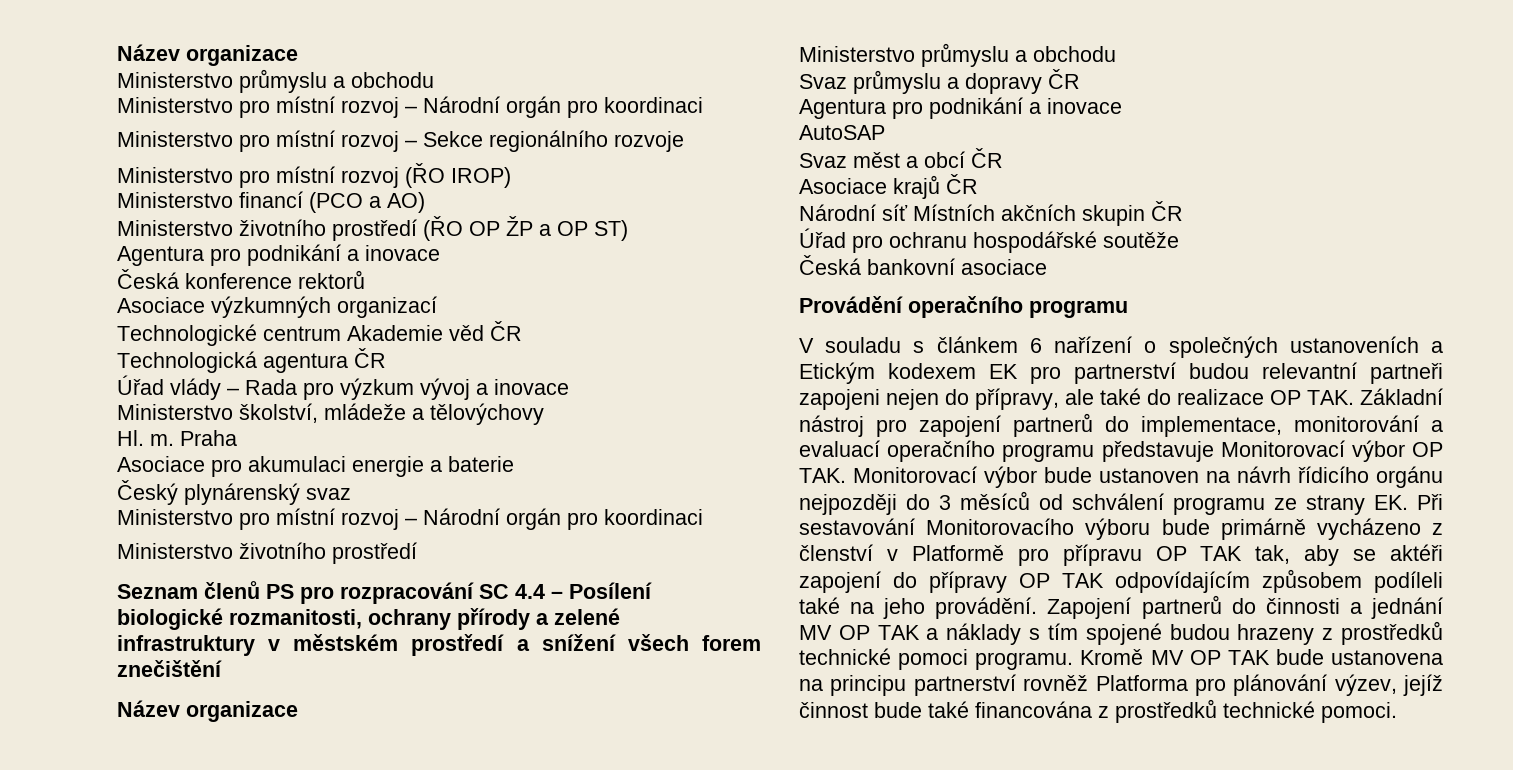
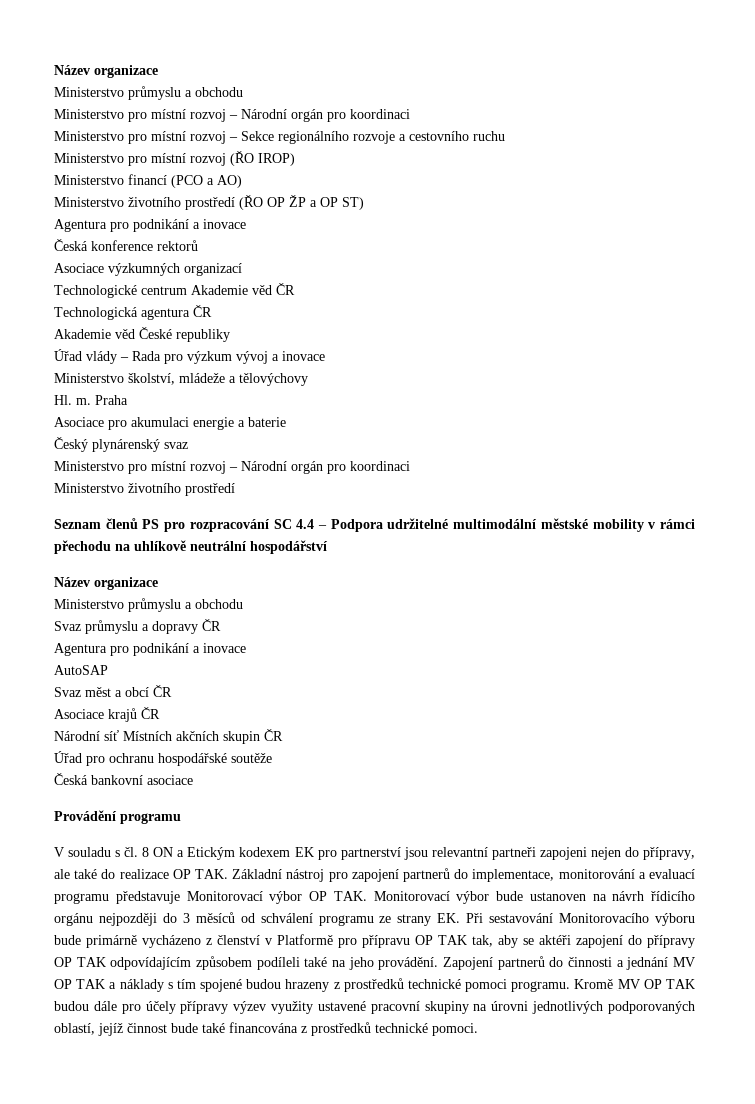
- Ministerstvo pro místní rozvoj – Sekce regionálního rozvoje
+ Ministerstvo pro místní rozvoj – Sekce regionálního rozvoje a cestovního ruchu
+ Akademie věd České republiky
- Seznam členů PS pro rozpracování SC 4.4 – Posílení biologické rozmanitosti, ochrany přírody a zelené infrastruktury v městském prostředí a snížení všech forem znečištění
+ Seznam členů PS pro rozpracování SC 4.4 – Podpora udržitelné multimodální městské mobility v rámci přechodu na uhlíkově neutrální hospodářství
- Provádění operačního programu
+ Provádění programu
- V souladu s článkem 6 nařízení o společných ustanoveních a Etickým kodexem EK pro partnerství budou relevantní partneři zapojeni nejen do přípravy, ale také do realizace OP TAK. Základní nástroj pro zapojení partnerů do implementace, monitorování a evaluací operačního programu představuje Monitorovací výbor OP TAK. Monitorovací výbor bude ustanoven na návrh řídicího orgánu nejpozději do 3 měsíců od schválení programu ze strany EK. Při sestavování Monitorovacího výboru bude primárně vycházeno z členství v Platformě pro přípravu OP TAK tak, aby se aktéři zapojení do přípravy OP TAK odpovídajícím způsobem podíleli také na jeho provádění.
+ V souladu s čl. 8 ON a Etickým kodexem EK pro partnerství jsou relevantní partneři zapojeni nejen do přípravy, ale také do realizace OP TAK. Základní nástroj pro zapojení partnerů do implementace, monitorování a evaluací programu představuje Monitorovací výbor OP TAK. Monitorovací výbor bude ustanoven na návrh řídicího orgánu nejpozději do 3 měsíců od schválení programu ze strany EK. Při sestavování Monitorovacího výboru bude primárně vycházeno z členství v Platformě pro přípravu OP TAK tak, aby se aktéři zapojení do přípravy OP TAK odpovídajícím způsobem podíleli také na jeho provádění.
- Kromě MV OP TAK bude ustanovena na principu partnerství rovněž Platforma pro plánování výzev, jejíž činnost bude také financována z prostředků technické pomoci.
+ Kromě MV OP TAK budou dále pro účely přípravy výzev využity ustavené pracovní skupiny na úrovni jednotlivých podporovaných oblastí, jejíž činnost bude také financována z prostředků technické pomoci.

